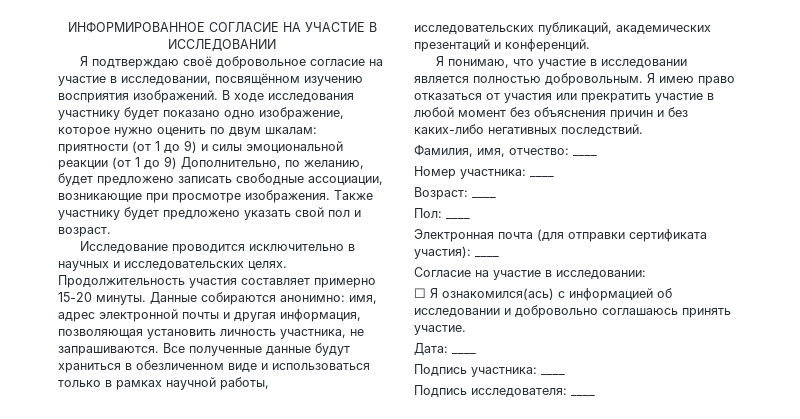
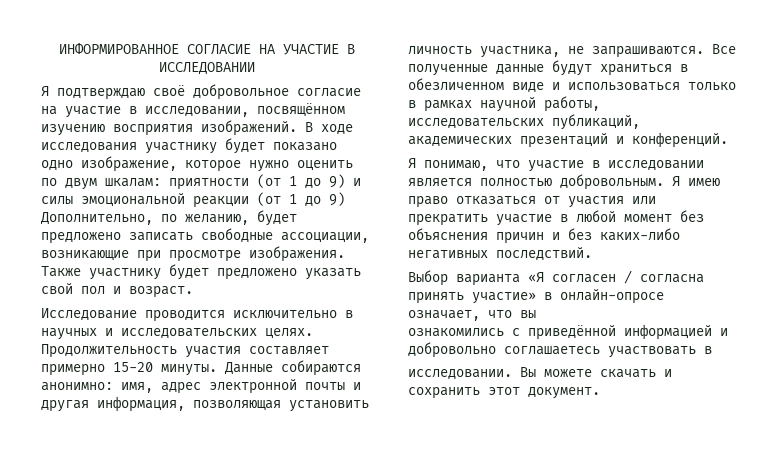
- Фамилия, имя, отчество: ____
- Номер участника: ____
- Возраст: ____
- Пол: ____
- Электронная почта (для отправки сертификата участия): ____
- Согласие на участие в исследовании:
- ☐ Я ознакомился(ась) с информацией об исследовании и добровольно соглашаюсь принять участие.
- Дата: ____
- Подпись участника: ____
- Подпись исследователя: ____
+ Выбор варианта «Я согласен / согласна принять участие» в онлайн-опросе означает, что вы
+ ознакомились с приведённой информацией и добровольно соглашаетесь участвовать в
+ исследовании. Вы можете скачать и сохранить этот документ.

